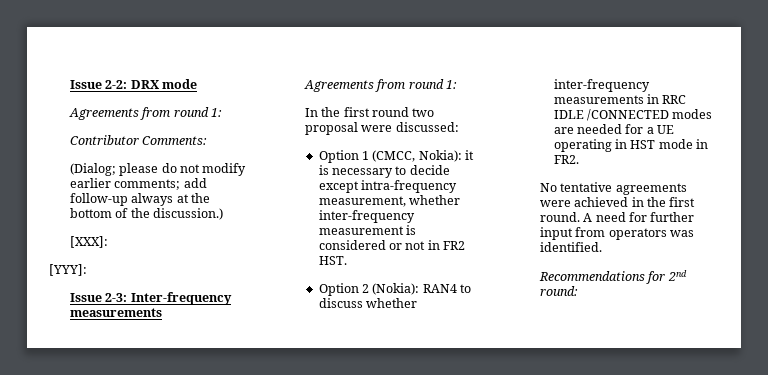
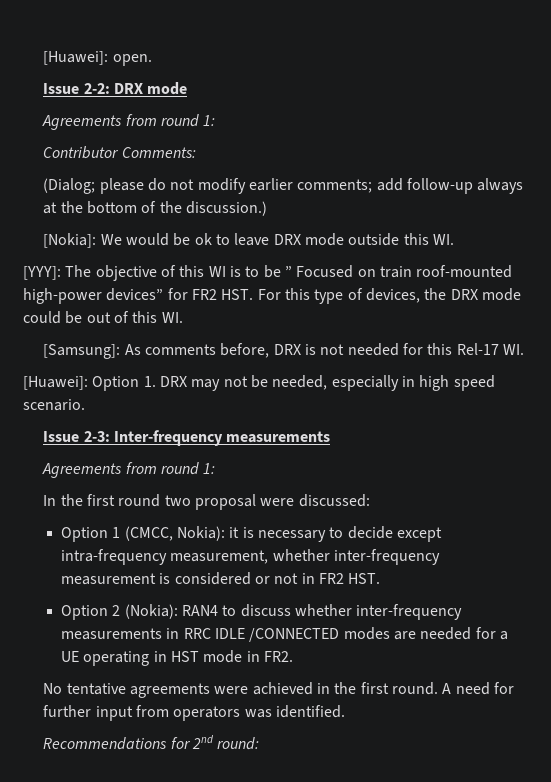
+ [Huawei]: open.
- [XXX]:
- [YYY]:
+ [Nokia]: We would be ok to leave DRX mode outside this WI.
+ [YYY]: The objective of this WI is to be ” Focused on train roof-mounted high-power devices” for FR2 HST. For this type of devices, the DRX mode could be out of this WI.
+ [Samsung]: As comments before, DRX is not needed for this Rel-17 WI.
+ [Huawei]: Option 1. DRX may not be needed, especially in high speed scenario.

